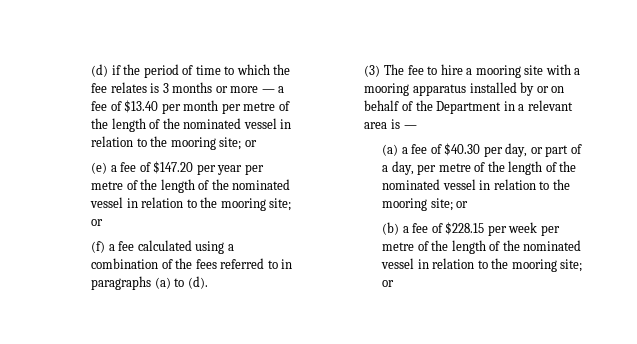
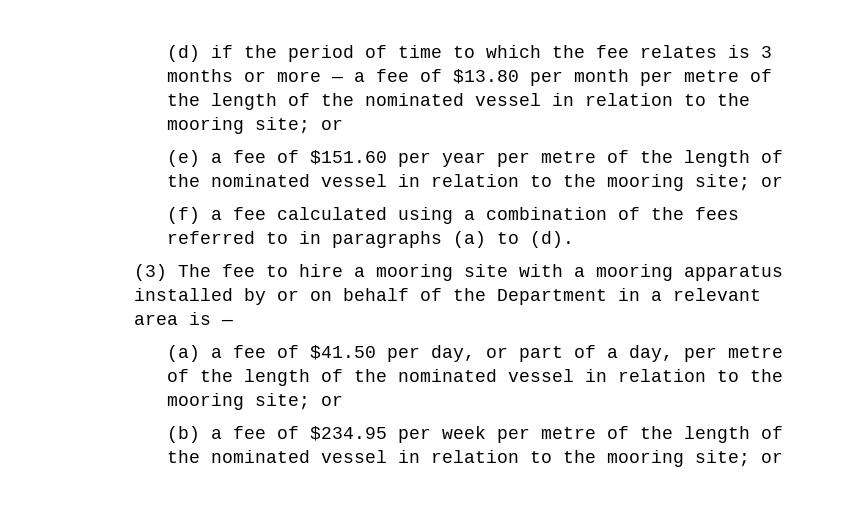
- (d) if the period of time to which the fee relates is 3 months or more — a fee of $13.40 per month per metre of the length of the nominated vessel in relation to the mooring site; or
+ (d) if the period of time to which the fee relates is 3 months or more — a fee of $13.80 per month per metre of the length of the nominated vessel in relation to the mooring site; or
- (e) a fee of $147.20 per year per metre of the length of the nominated vessel in relation to the mooring site; or
+ (e) a fee of $151.60 per year per metre of the length of the nominated vessel in relation to the mooring site; or
- (a) a fee of $40.30 per day, or part of a day, per metre of the length of the nominated vessel in relation to the mooring site; or
+ (a) a fee of $41.50 per day, or part of a day, per metre of the length of the nominated vessel in relation to the mooring site; or
- (b) a fee of $228.15 per week per metre of the length of the nominated vessel in relation to the mooring site; or
+ (b) a fee of $234.95 per week per metre of the length of the nominated vessel in relation to the mooring site; or

